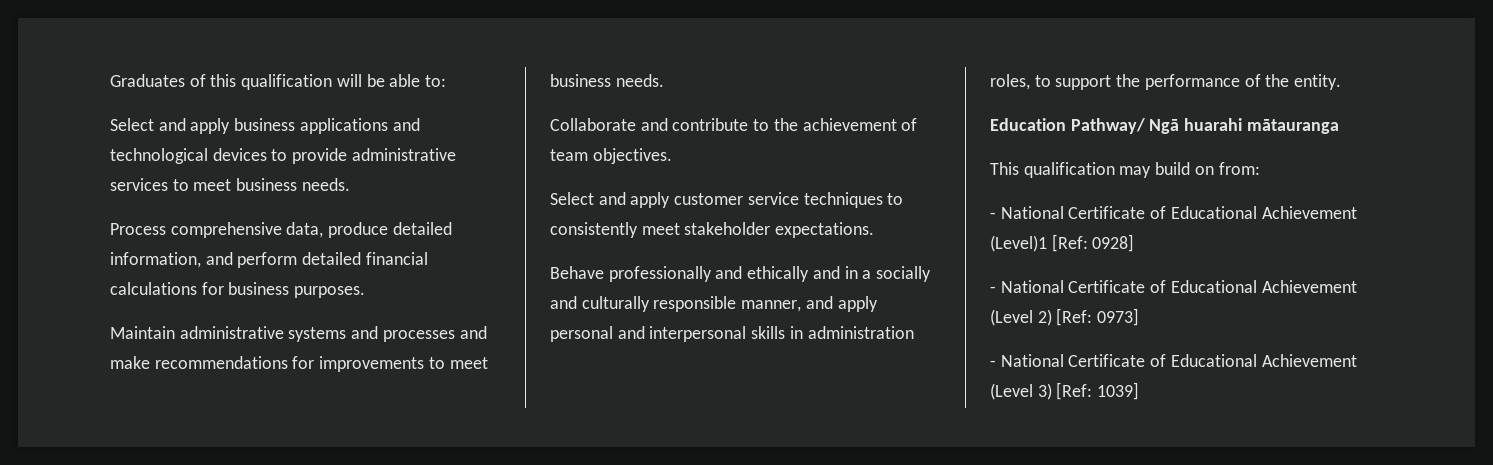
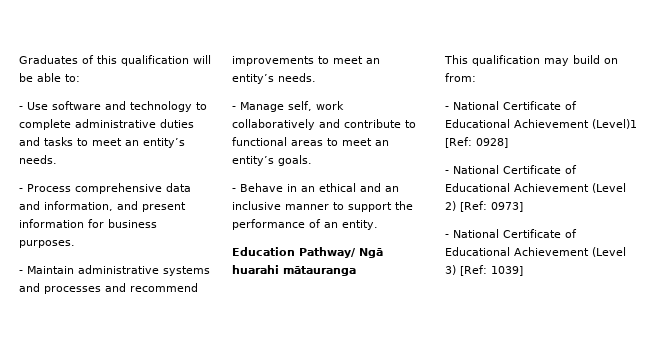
- Select and apply business applications and technological devices to provide administrative services to meet business needs.
- Process comprehensive data, produce detailed information, and perform detailed financial calculations for business purposes.
+ - Use software and technology to complete administrative duties and tasks to meet an entity’s needs.
+ - Process comprehensive data and information, and present information for business purposes.
- Maintain administrative systems and processes and make recommendations for improvements to meet business needs.
- Collaborate and contribute to the achievement of team objectives.
- Select and apply customer service techniques to consistently meet stakeholder expectations.
- Behave professionally and ethically and in a socially and culturally responsible manner, and apply personal and interpersonal skills in administration roles, to support the performance of the entity.
+ - Maintain administrative systems and processes and recommend improvements to meet an entity’s needs.
+ - Manage self, work collaboratively and contribute to functional areas to meet an entity’s goals.
+ - Behave in an ethical and an inclusive manner to support the performance of an entity.

